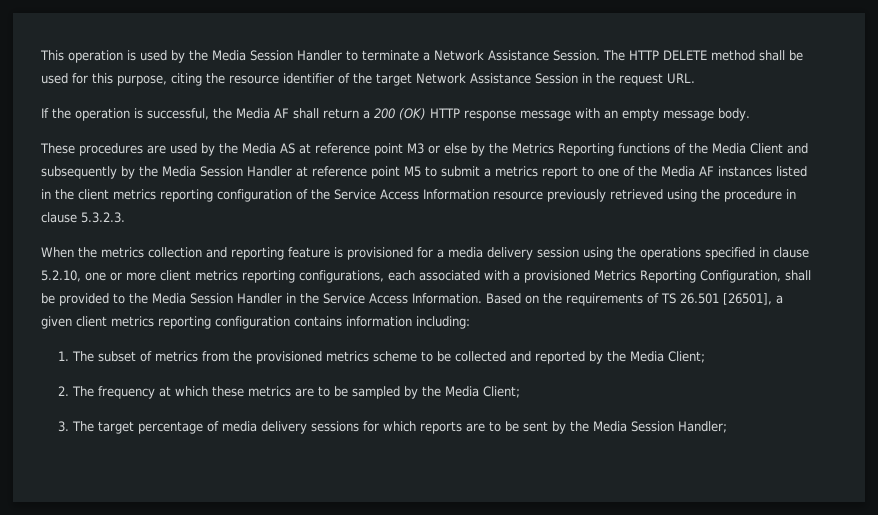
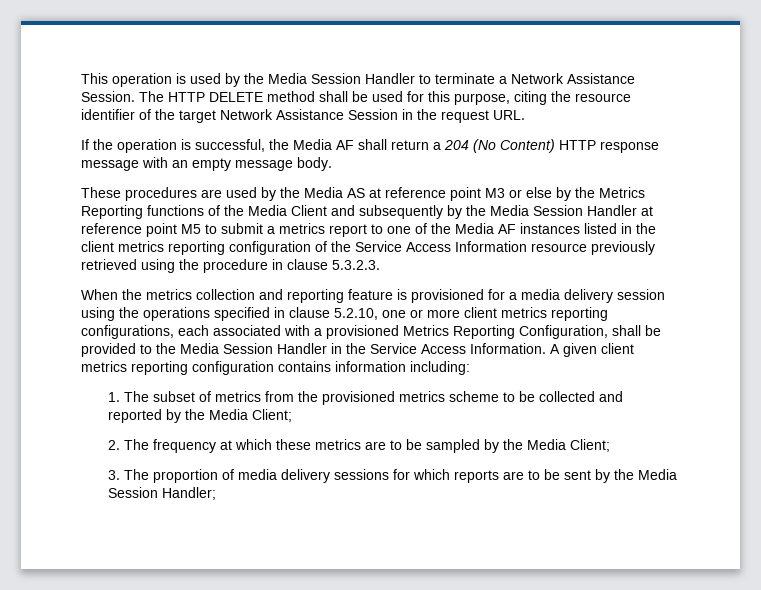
- If the operation is successful, the Media AF shall return a 200 (OK) HTTP response message with an empty message body.
+ If the operation is successful, the Media AF shall return a 204 (No Content) HTTP response message with an empty message body.
- Based on the requirements of TS 26.501 [26501], a given client metrics reporting configuration contains information including:
+ A given client metrics reporting configuration contains information including:
- 3. The target percentage of media delivery sessions for which reports are to be sent by the Media Session Handler;
+ 3. The proportion of media delivery sessions for which reports are to be sent by the Media Session Handler;

